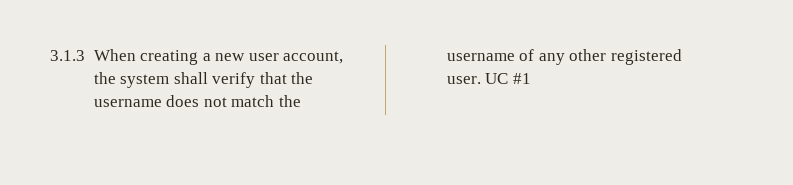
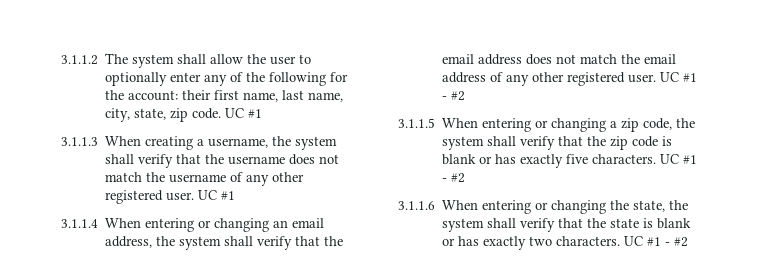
- 3.1.3 When creating a new user account, the system shall verify that the username does not match the username of any other registered user.
+ 3.1.1.2 The system shall allow the user to optionally enter any of the following for the account: their first name, last name, city, state, zip code. UC #1
+ 3.1.1.3 When creating a username, the system shall verify that the username does not match the username of any other registered user.
+ 3.1.1.4 When entering or changing an email address, the system shall verify that the email address does not match the email address of any other registered user. UC #1 - #2
+ 3.1.1.5 When entering or changing a zip code, the system shall verify that the zip code is blank or has exactly five characters. UC #1 - #2
+ 3.1.1.6 When entering or changing the state, the system shall verify that the state is blank or has exactly two characters. UC #1 - #2

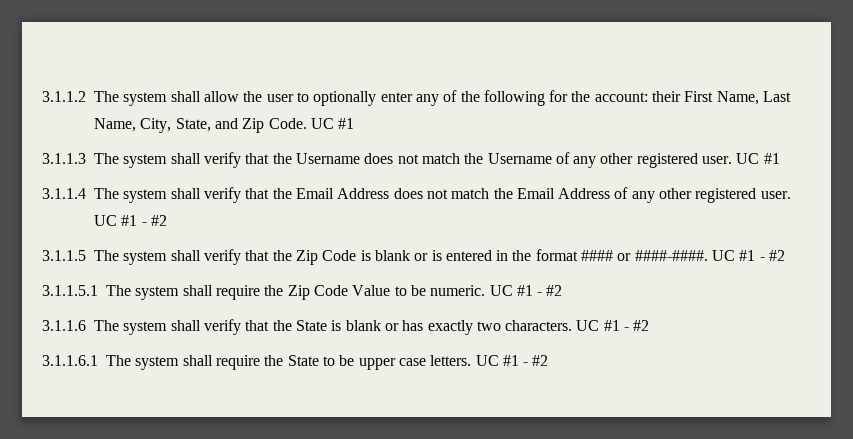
- 3.1.1.2 The system shall allow the user to optionally enter any of the following for the account: their first name, last name, city, state, zip code. UC #1
- 3.1.1.3 When creating a username, the system shall verify that the username does not match the username of any other registered user.
+ 3.1.1.2 The system shall allow the user to optionally enter any of the following for the account: their First Name, Last Name, City, State, and Zip Code. UC #1
+ 3.1.1.3 The system shall verify that the Username does not match the Username of any other registered user.
- 3.1.1.4 When entering or changing an email address, the system shall verify that the email address does not match the email address of any other registered user.
+ 3.1.1.4 The system shall verify that the Email Address does not match the Email Address of any other registered user.
- 3.1.1.5 When entering or changing a zip code, the system shall verify that the zip code is blank or has exactly five characters. UC #1 - #2
- 3.1.1.6 When entering or changing the state, the system shall verify that the state is blank or has exactly two characters.
+ 3.1.1.5 The system shall verify that the Zip Code is blank or is entered in the format #### or ####-####. UC #1 - #2
+ 3.1.1.5.1 The system shall require the Zip Code Value to be numeric. UC #1 - #2
+ 3.1.1.6 The system shall verify that the State is blank or has exactly two characters.
+ 3.1.1.6.1 The system shall require the State to be upper case letters. UC #1 - #2

